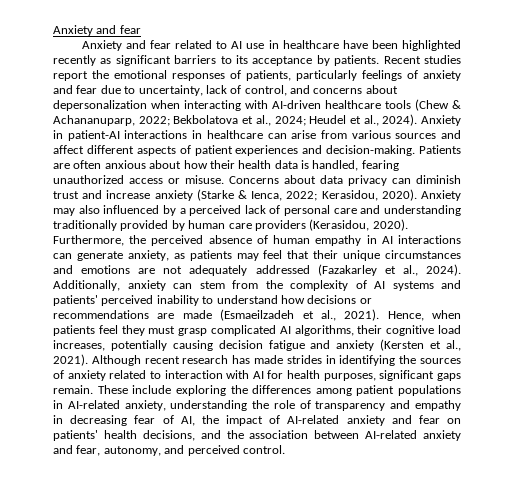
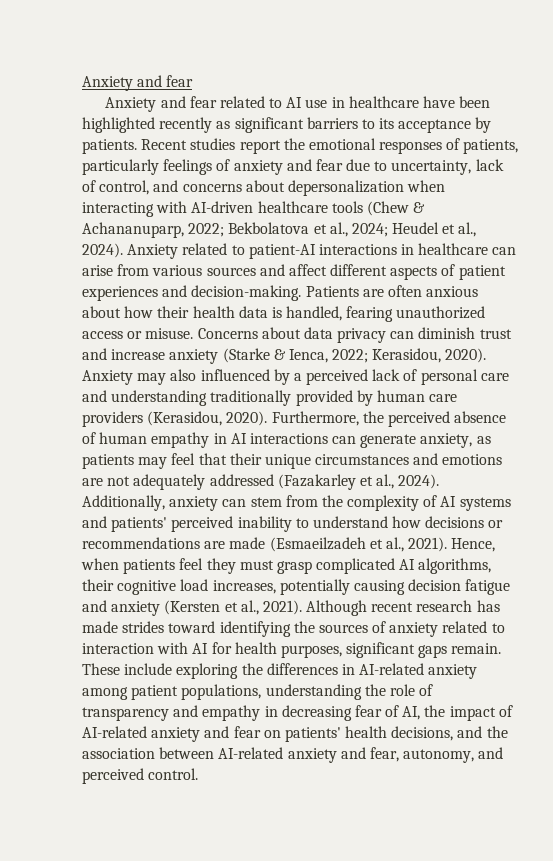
- Anxiety in patient-AI interactions in healthcare can arise from various sources and affect different aspects of patient experiences and decision-making.
+ Anxiety related to patient-AI interactions in healthcare can arise from various sources and affect different aspects of patient experiences and decision-making.
- Although recent research has made strides in identifying the sources of anxiety related to interaction with AI for health purposes, significant gaps remain.
+ Although recent research has made strides toward identifying the sources of anxiety related to interaction with AI for health purposes, significant gaps remain.
- These include exploring the differences among patient populations in AI-related anxiety, understanding the role of transparency and empathy in decreasing fear of AI, the impact of AI-related anxiety and fear on patients' health decisions, and the association between AI-related anxiety and fear, autonomy, and perceived control.
+ These include exploring the differences in AI-related anxiety among patient populations, understanding the role of transparency and empathy in decreasing fear of AI, the impact of AI-related anxiety and fear on patients' health decisions, and the association between AI-related anxiety and fear, autonomy, and perceived control.

